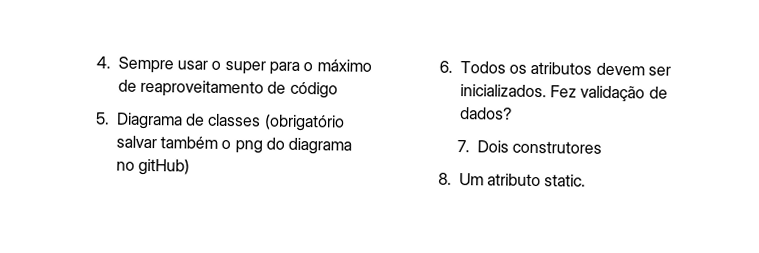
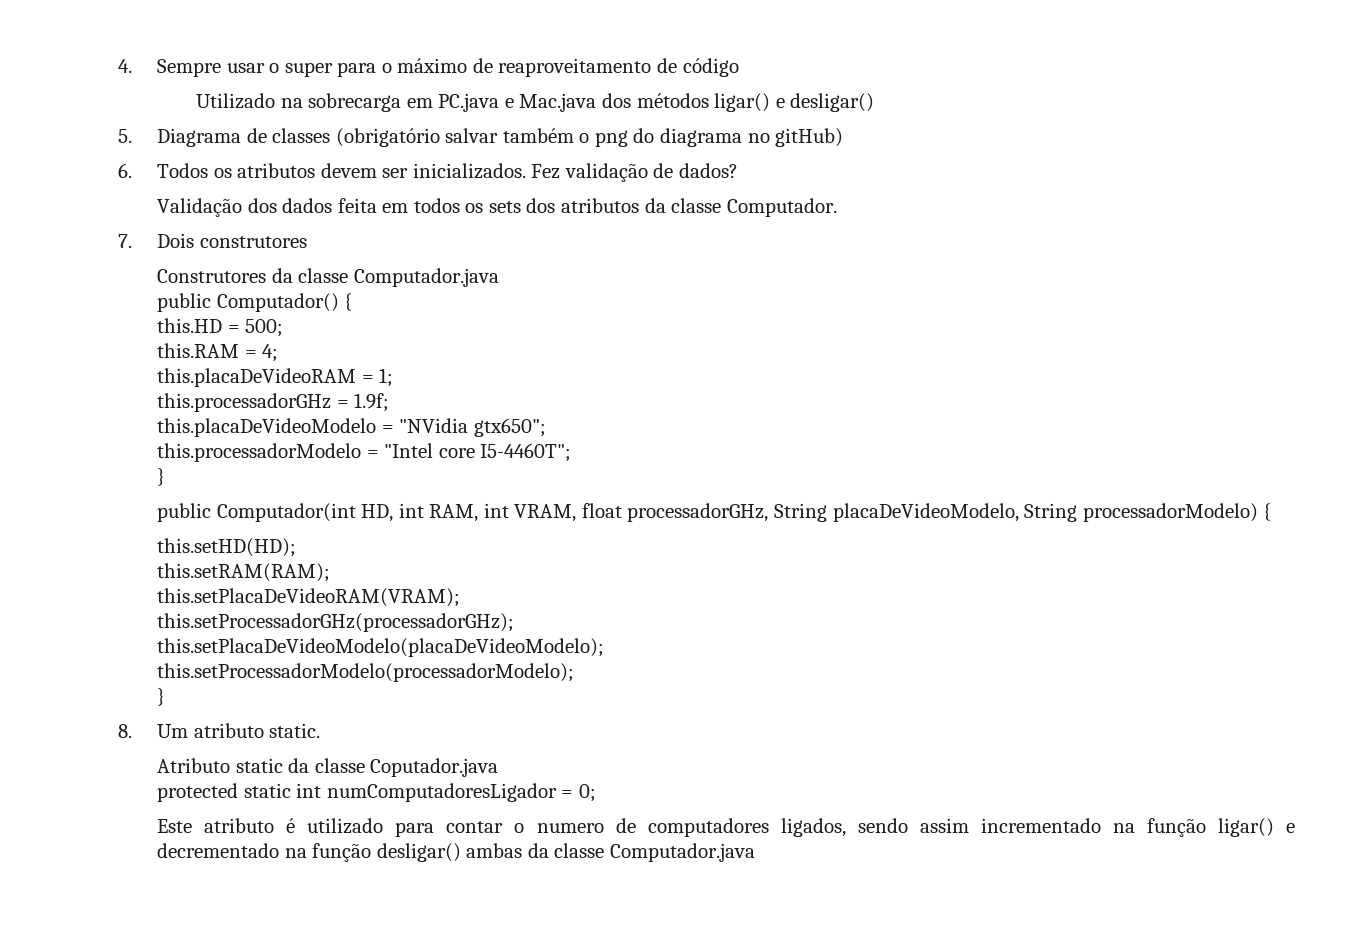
+ Utilizado na sobrecarga em PC.java e Mac.java dos métodos ligar() e desligar()
+ Validação dos dados feita em todos os sets dos atributos da classe Computador.
  7. Dois construtores
+ Construtores da classe Computador.java
+ public Computador() {
+ this.HD = 500;
+ this.RAM = 4;
+ this.placaDeVideoRAM = 1;
+ this.processadorGHz = 1.9f;
+ this.placaDeVideoModelo = "NVidia gtx650";
+ this.processadorModelo = "Intel core I5-4460T";
+ }
+ public Computador(int HD, int RAM, int VRAM, float processadorGHz, String placaDeVideoModelo, String processadorModelo) {
+ this.setHD(HD);
+ this.setRAM(RAM);
+ this.setPlacaDeVideoRAM(VRAM);
+ this.setProcessadorGHz(processadorGHz);
+ this.setPlacaDeVideoModelo(placaDeVideoModelo);
+ this.setProcessadorModelo(processadorModelo);
+ }
  8. Um atributo static.
+ Atributo static da classe Coputador.java
+ protected static int numComputadoresLigador = 0;
+ Este atributo é utilizado para contar o numero de computadores ligados, sendo assim incrementado na função ligar() e decrementado na função desligar() ambas da classe Computador.java

